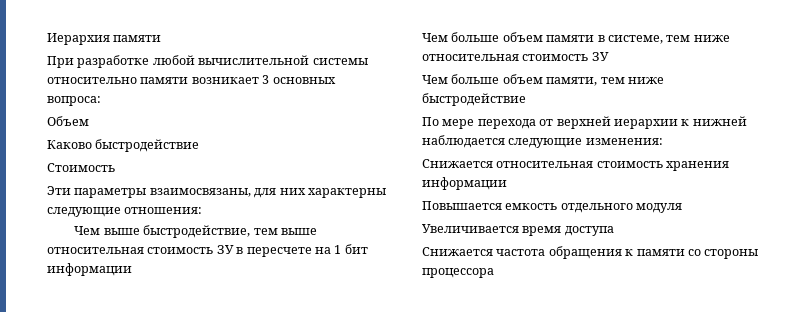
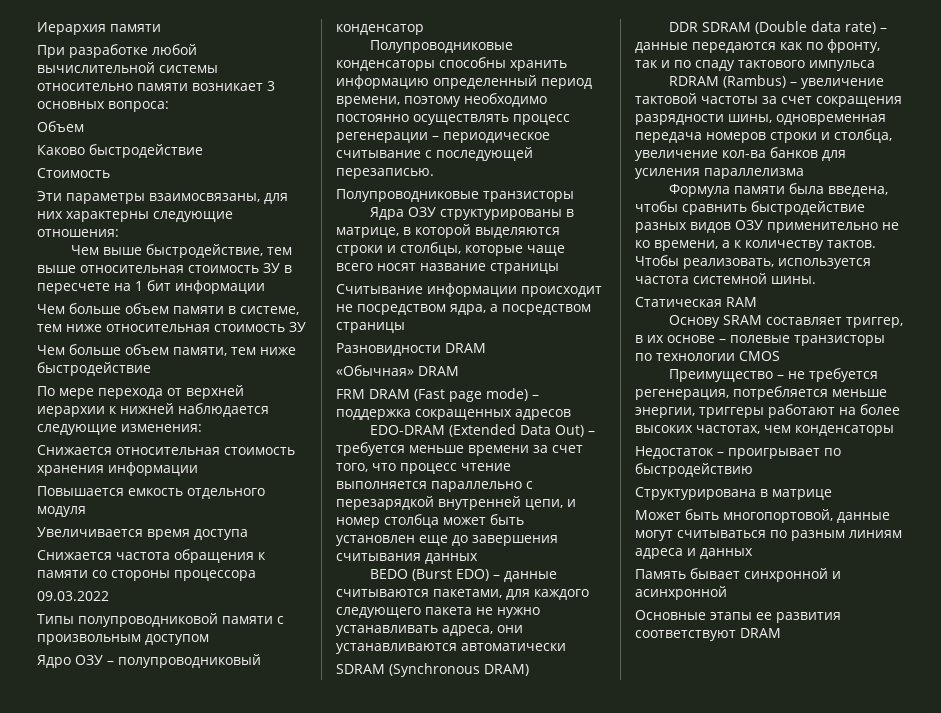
+ 09.03.2022
+ Типы полупроводниковой памяти с произвольным доступом
+ Ядро ОЗУ – полупроводниковый конденсатор
+ Полупроводниковые конденсаторы способны хранить информацию определенный период времени, поэтому необходимо постоянно осуществлять процесс регенерации – периодическое считывание с последующей перезаписью.
+ Полупроводниковые транзисторы
+ Ядра ОЗУ структурированы в матрице, в которой выделяются строки и столбцы, которые чаще всего носят название страницы
+ Считывание информации происходит не посредством ядра, а посредством страницы
+ Разновидности DRAM
+ «Обычная» DRAM
+ FRM DRAM (Fast page mode) – поддержка сокращенных адресов
+ EDO-DRAM (Extended Data Out) – требуется меньше времени за счет того, что процесс чтение выполняется параллельно с перезарядкой внутренней цепи, и номер столбца может быть установлен еще до завершения считывания данных
+ BEDO (Burst EDO) – данные считываются пакетами, для каждого следующего пакета не нужно устанавливать адреса, они устанавливаются автоматически
+ SDRAM (Synchronous DRAM)
+ DDR SDRAM (Double data rate) – данные передаются как по фронту, так и по спаду тактового импульса
+ RDRAM (Rambus) – увеличение тактовой частоты за счет сокращения разрядности шины, одновременная передача номеров строки и столбца, увеличение кол-ва банков для усиления параллелизма
+ Формула памяти была введена, чтобы сравнить быстродействие разных видов ОЗУ применительно не ко времени, а к количеству тактов. Чтобы реализовать, используется частота системной шины.
+ Статическая RAM
+ Основу SRAM составляет триггер, в их основе – полевые транзисторы по технологии CMOS
+ Преимущество – не требуется регенерация, потребляется меньше энергии, триггеры работают на более высоких частотах, чем конденсаторы
+ Недостаток – проигрывает по быстродействию
+ Структурирована в матрице
+ Может быть многопортовой, данные могут считываться по разным линиям адреса и данных
+ Память бывает синхронной и асинхронной
+ Основные этапы ее развития соответствуют DRAM

